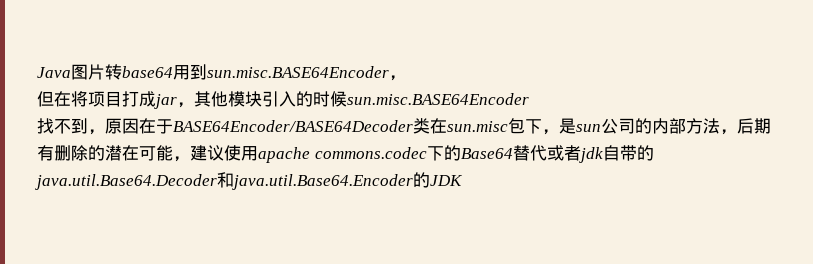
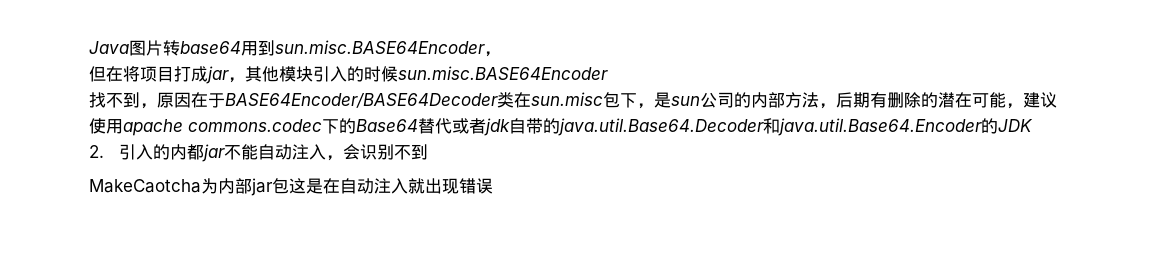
+ 2.引入的内都jar不能自动注入，会识别不到
+ MakeCaotcha为内部jar包这是在自动注入就出现错误

